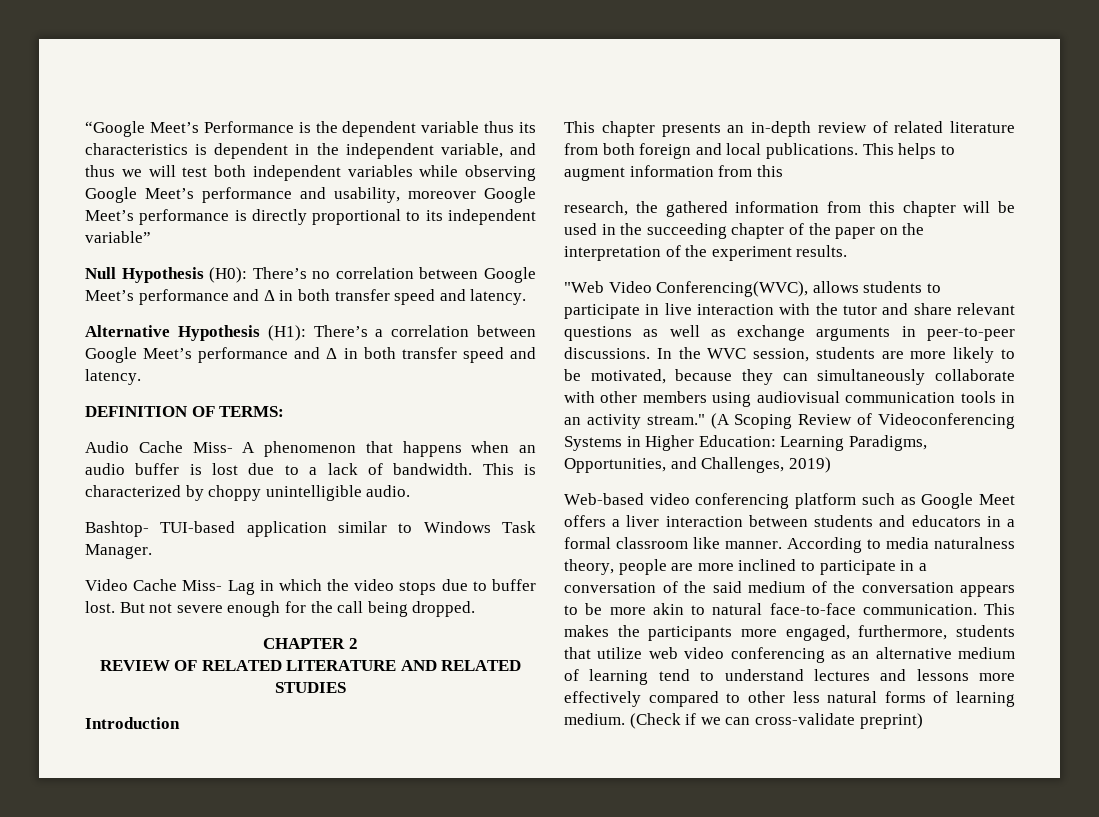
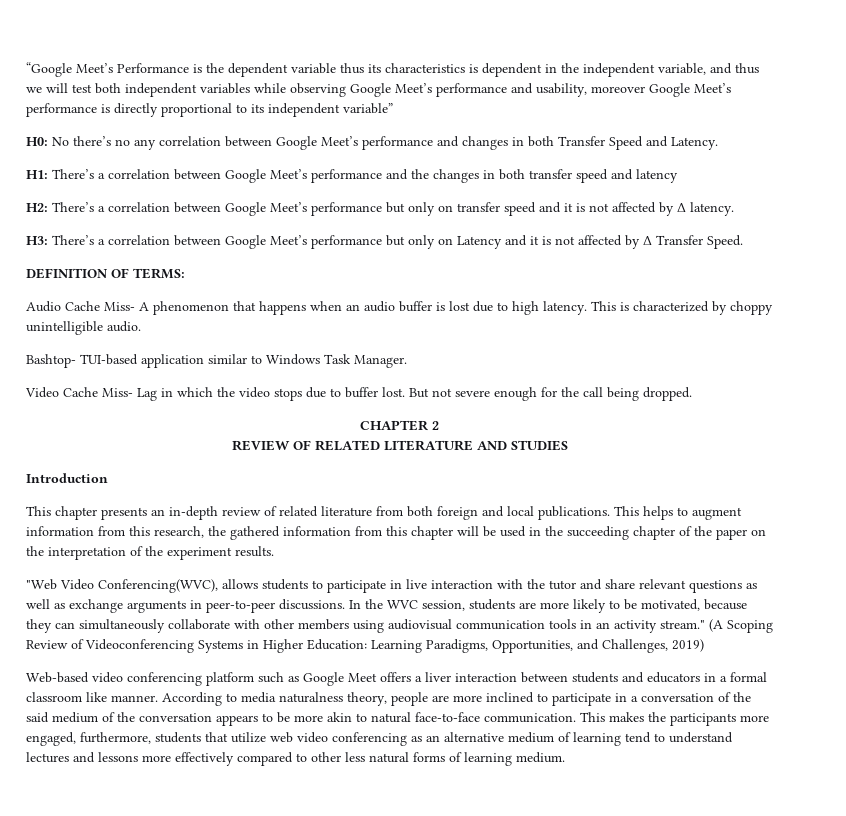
- Null Hypothesis (H0): There’s no correlation between Google Meet’s performance and Δ in both transfer speed and latency.
- Alternative Hypothesis (H1): There’s a correlation between Google Meet’s performance and Δ in both transfer speed and latency.
+ H0: No there’s no any correlation between Google Meet’s performance and changes in both Transfer Speed and Latency.
+ H1: There’s a correlation between Google Meet’s performance and the changes in both transfer speed and latency
+ H2: There’s a correlation between Google Meet’s performance but only on transfer speed and it is not affected by Δ latency.
+ H3: There’s a correlation between Google Meet’s performance but only on Latency and it is not affected by Δ Transfer Speed.
- Audio Cache Miss- A phenomenon that happens when an audio buffer is lost due to a lack of bandwidth.
+ Audio Cache Miss- A phenomenon that happens when an audio buffer is lost due to high latency.
- REVIEW OF RELATED LITERATURE AND RELATED STUDIES
+ REVIEW OF RELATED LITERATURE AND STUDIES
- This helps to augment information from this
- research, the gathered information from this chapter will be used in the succeeding chapter of the paper on the interpretation of the experiment results.
+ This helps to augment information from this research, the gathered information from this chapter will be used in the succeeding chapter of the paper on the interpretation of the experiment results.
- (Check if we can cross-validate preprint)

